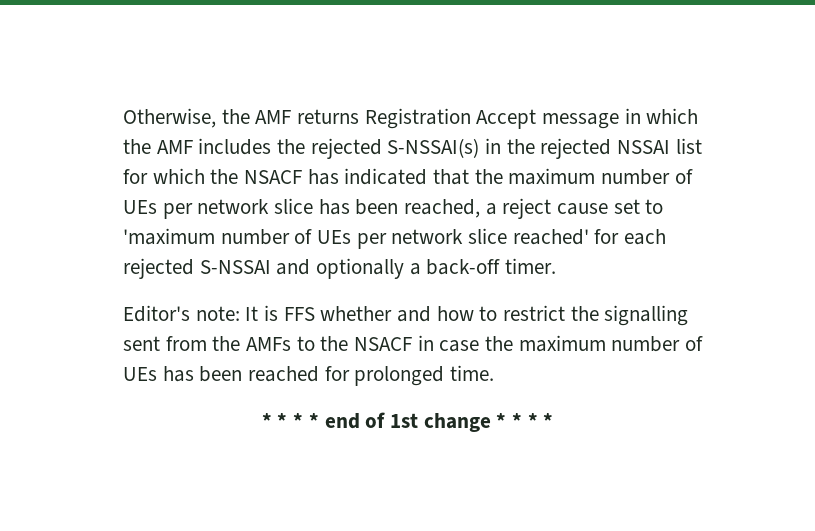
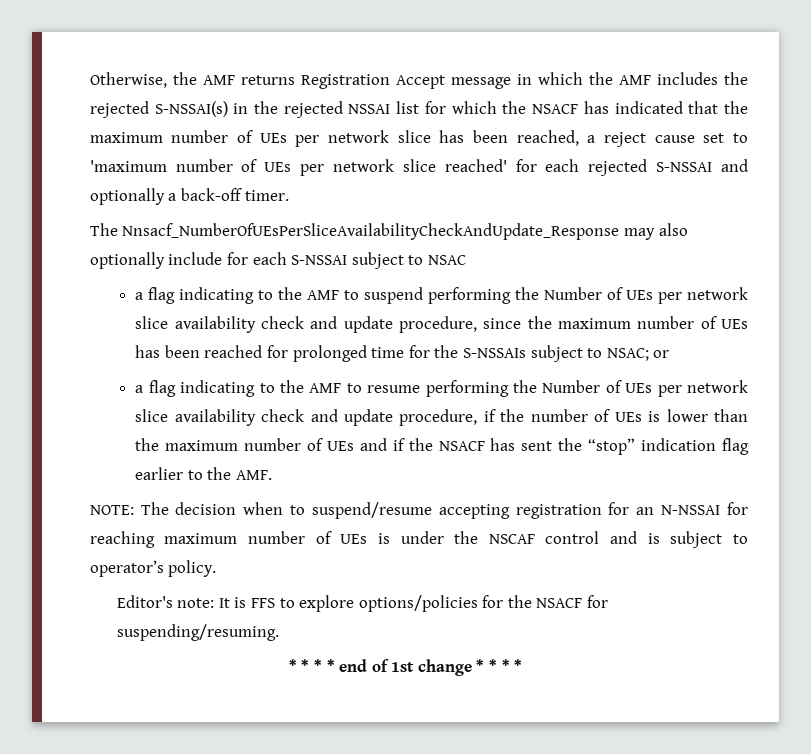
- Editor's note: It is FFS whether and how to restrict the signalling sent from the AMFs to the NSACF in case the maximum number of UEs has been reached for prolonged time.
+ The Nnsacf_NumberOfUEsPerSliceAvailabilityCheckAndUpdate_Response may also optionally include for each S-NSSAI subject to NSAC
+ a flag indicating to the AMF to suspend performing the Number of UEs per network slice availability check and update procedure, since the maximum number of UEs has been reached for prolonged time for the S-NSSAIs subject to NSAC; or
+ a flag indicating to the AMF to resume performing the Number of UEs per network slice availability check and update procedure, if the number of UEs is lower than the maximum number of UEs and if the NSACF has sent the “stop” indication flag earlier to the AMF.
+ NOTE: The decision when to suspend/resume accepting registration for an N-NSSAI for reaching maximum number of UEs is under the NSCAF control and is subject to operator’s policy.
+ Editor's note: It is FFS to explore options/policies for the NSACF for suspending/resuming.

